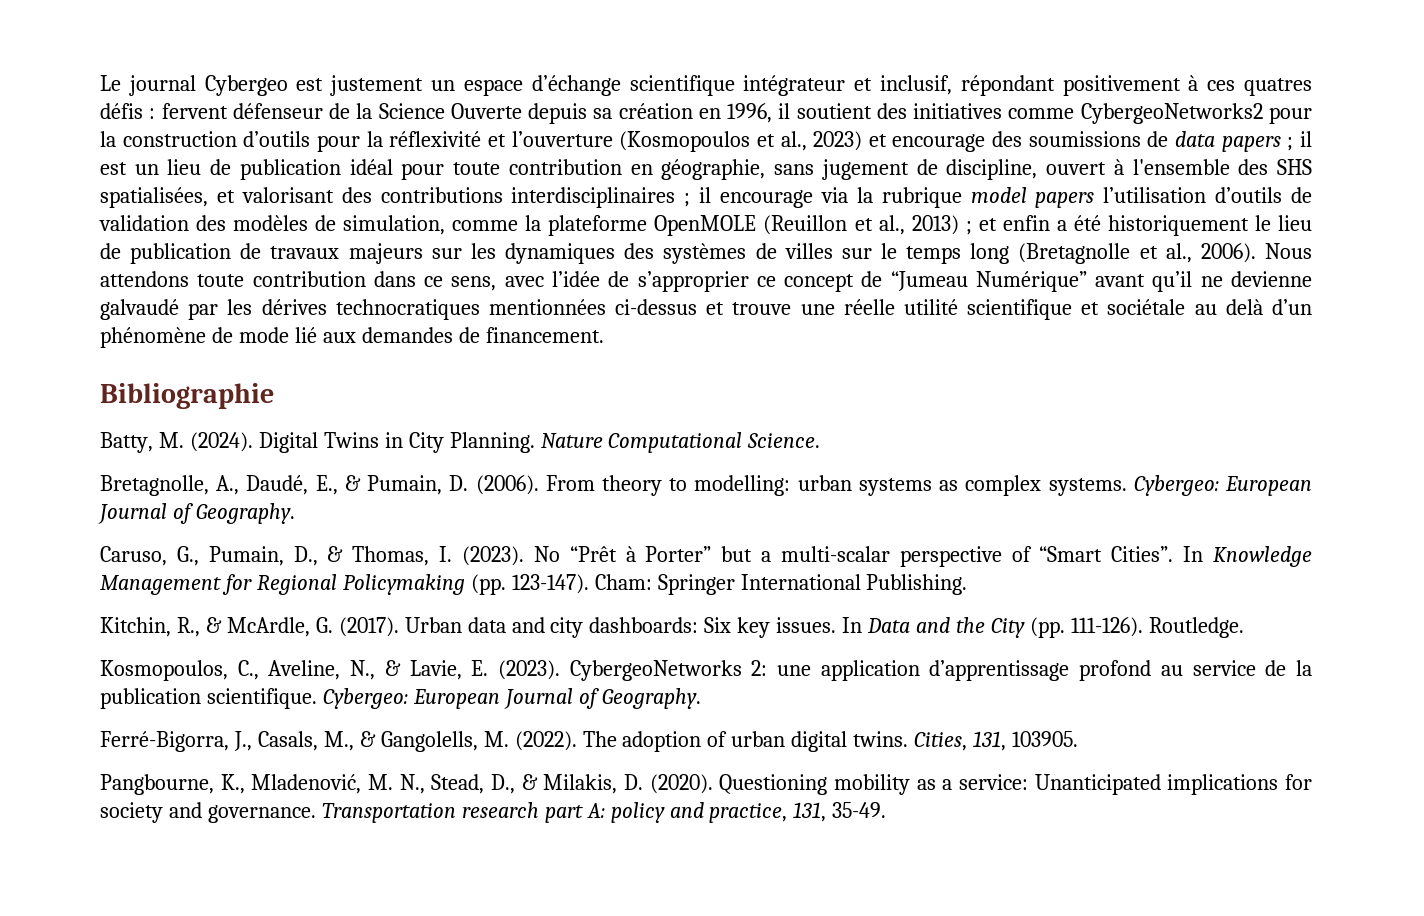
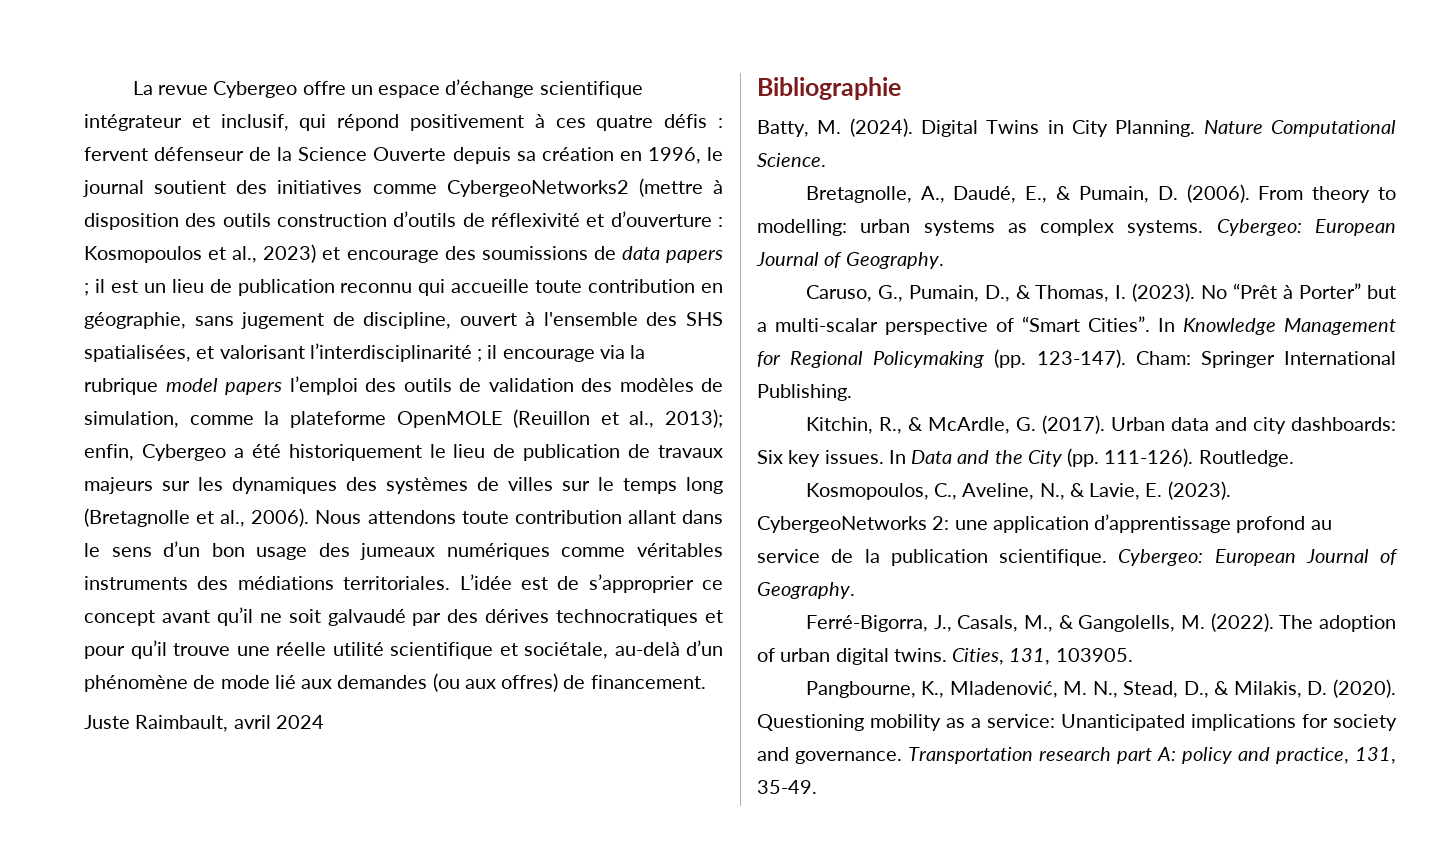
- Le journal Cybergeo est justement un espace d’échange scientifique intégrateur et inclusif, répondant positivement à ces quatres défis :
+ La revue Cybergeo offre un espace d’échange scientifique intégrateur et inclusif, qui répond positivement à ces quatre défis :
- fervent défenseur de la Science Ouverte depuis sa création en 1996, il soutient des initiatives comme CybergeoNetworks2 pour la construction d’outils pour la réflexivité et l’ouverture (Kosmopoulos et al., 2023) et encourage des soumissions de data papers ;
+ fervent défenseur de la Science Ouverte depuis sa création en 1996, le journal soutient des initiatives comme CybergeoNetworks2 (mettre à disposition des outils construction d’outils de réflexivité et d’ouverture : Kosmopoulos et al., 2023) et encourage des soumissions de data papers ;
- il est un lieu de publication idéal pour toute contribution en géographie, sans jugement de discipline, ouvert à l'ensemble des SHS spatialisées, et valorisant des contributions interdisciplinaires ;
+ il est un lieu de publication reconnu qui accueille toute contribution en géographie, sans jugement de discipline, ouvert à l'ensemble des SHS spatialisées, et valorisant l’interdisciplinarité ;
- il encourage via la rubrique model papers l’utilisation d’outils de validation des modèles de simulation, comme la plateforme OpenMOLE (Reuillon et al., 2013) ; et enfin a été historiquement le lieu de publication de travaux majeurs sur les dynamiques des systèmes de villes sur le temps long (Bretagnolle et al., 2006).
+ il encourage via la rubrique model papers l’emploi des outils de validation des modèles de simulation, comme la plateforme OpenMOLE (Reuillon et al., 2013); enfin, Cybergeo a été historiquement le lieu de publication de travaux majeurs sur les dynamiques des systèmes de villes sur le temps long (Bretagnolle et al., 2006).
- Nous attendons toute contribution dans ce sens, avec l’idée de s’approprier ce concept de “Jumeau Numérique” avant qu’il ne devienne galvaudé par les dérives technocratiques mentionnées ci-dessus et trouve une réelle utilité scientifique et sociétale au delà d’un phénomène de mode lié aux demandes de financement.
+ Nous attendons toute contribution allant dans le sens d’un bon usage des jumeaux numériques comme véritables instruments des médiations territoriales. L’idée est de s’approprier ce concept avant qu’il ne soit galvaudé par des dérives technocratiques et pour qu’il trouve une réelle utilité scientifique et sociétale, au-delà d’un phénomène de mode lié aux demandes (ou aux offres) de financement.
+ Juste Raimbault, avril 2024

